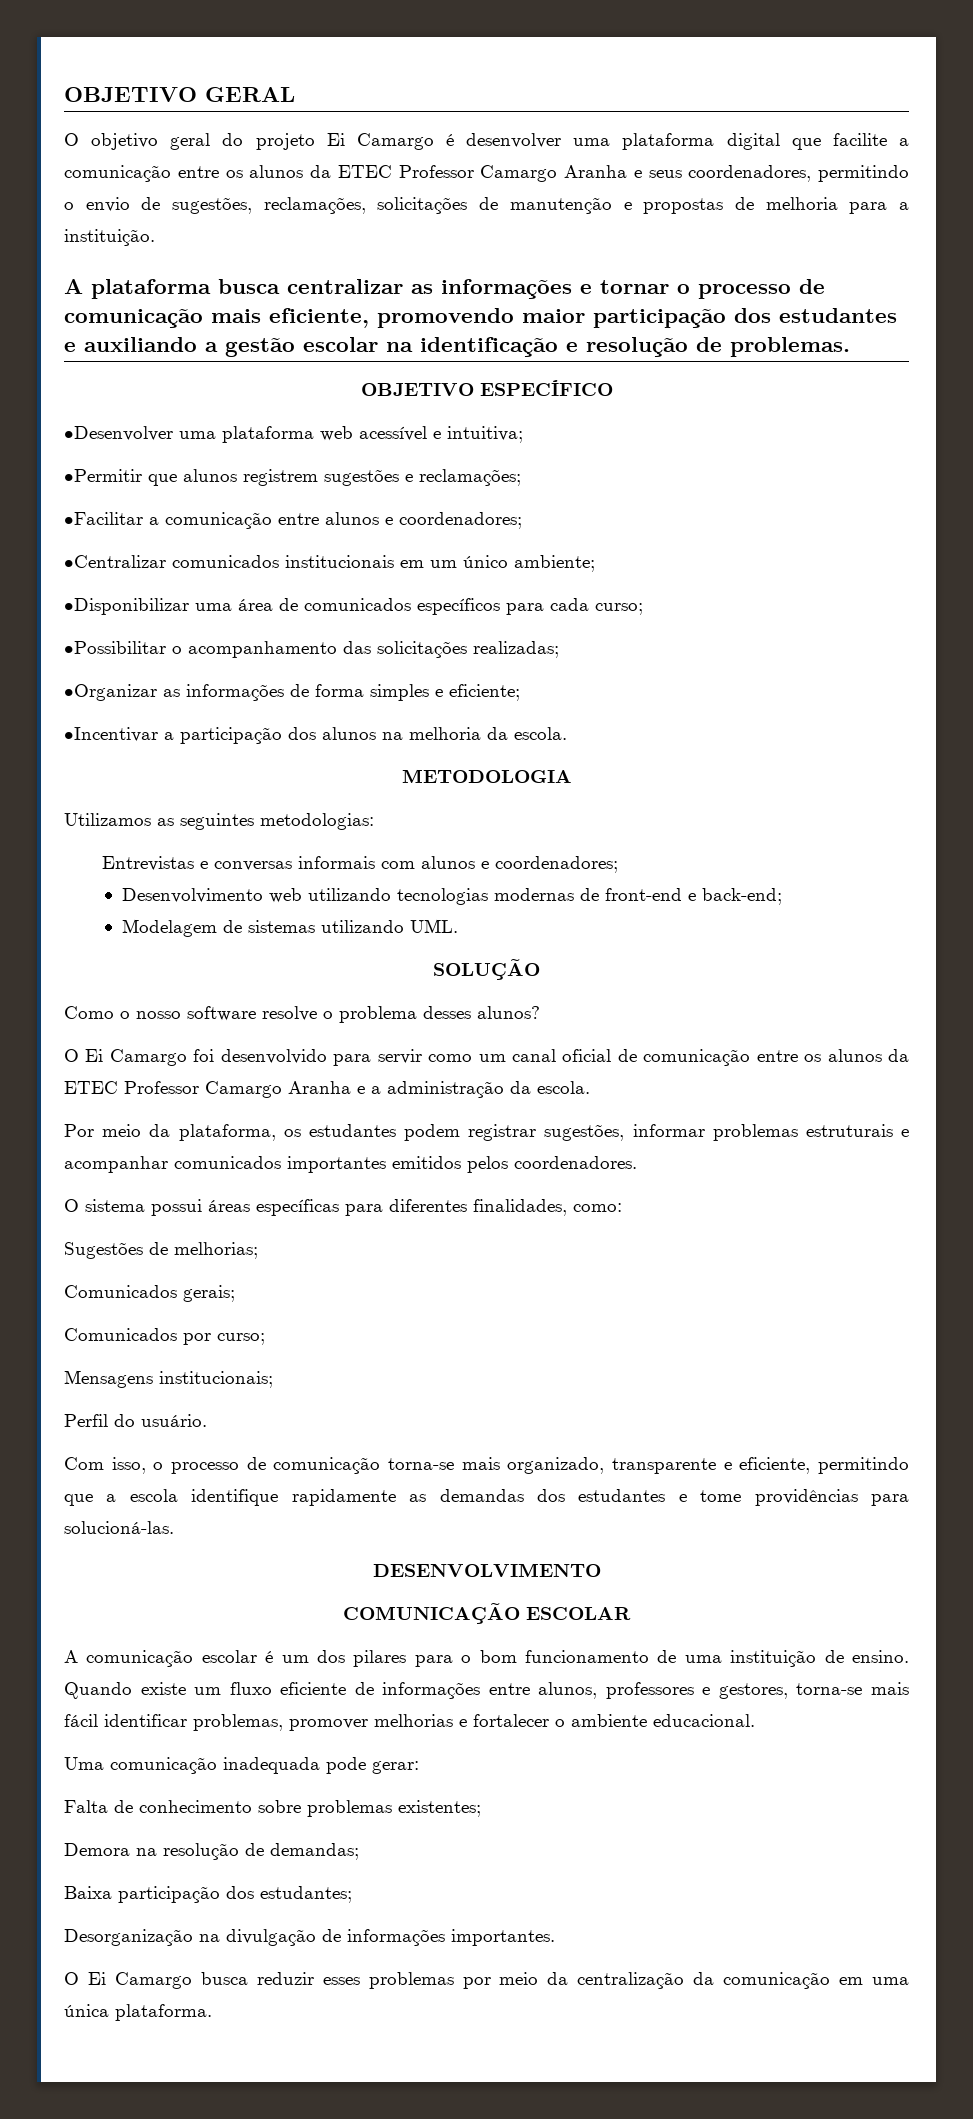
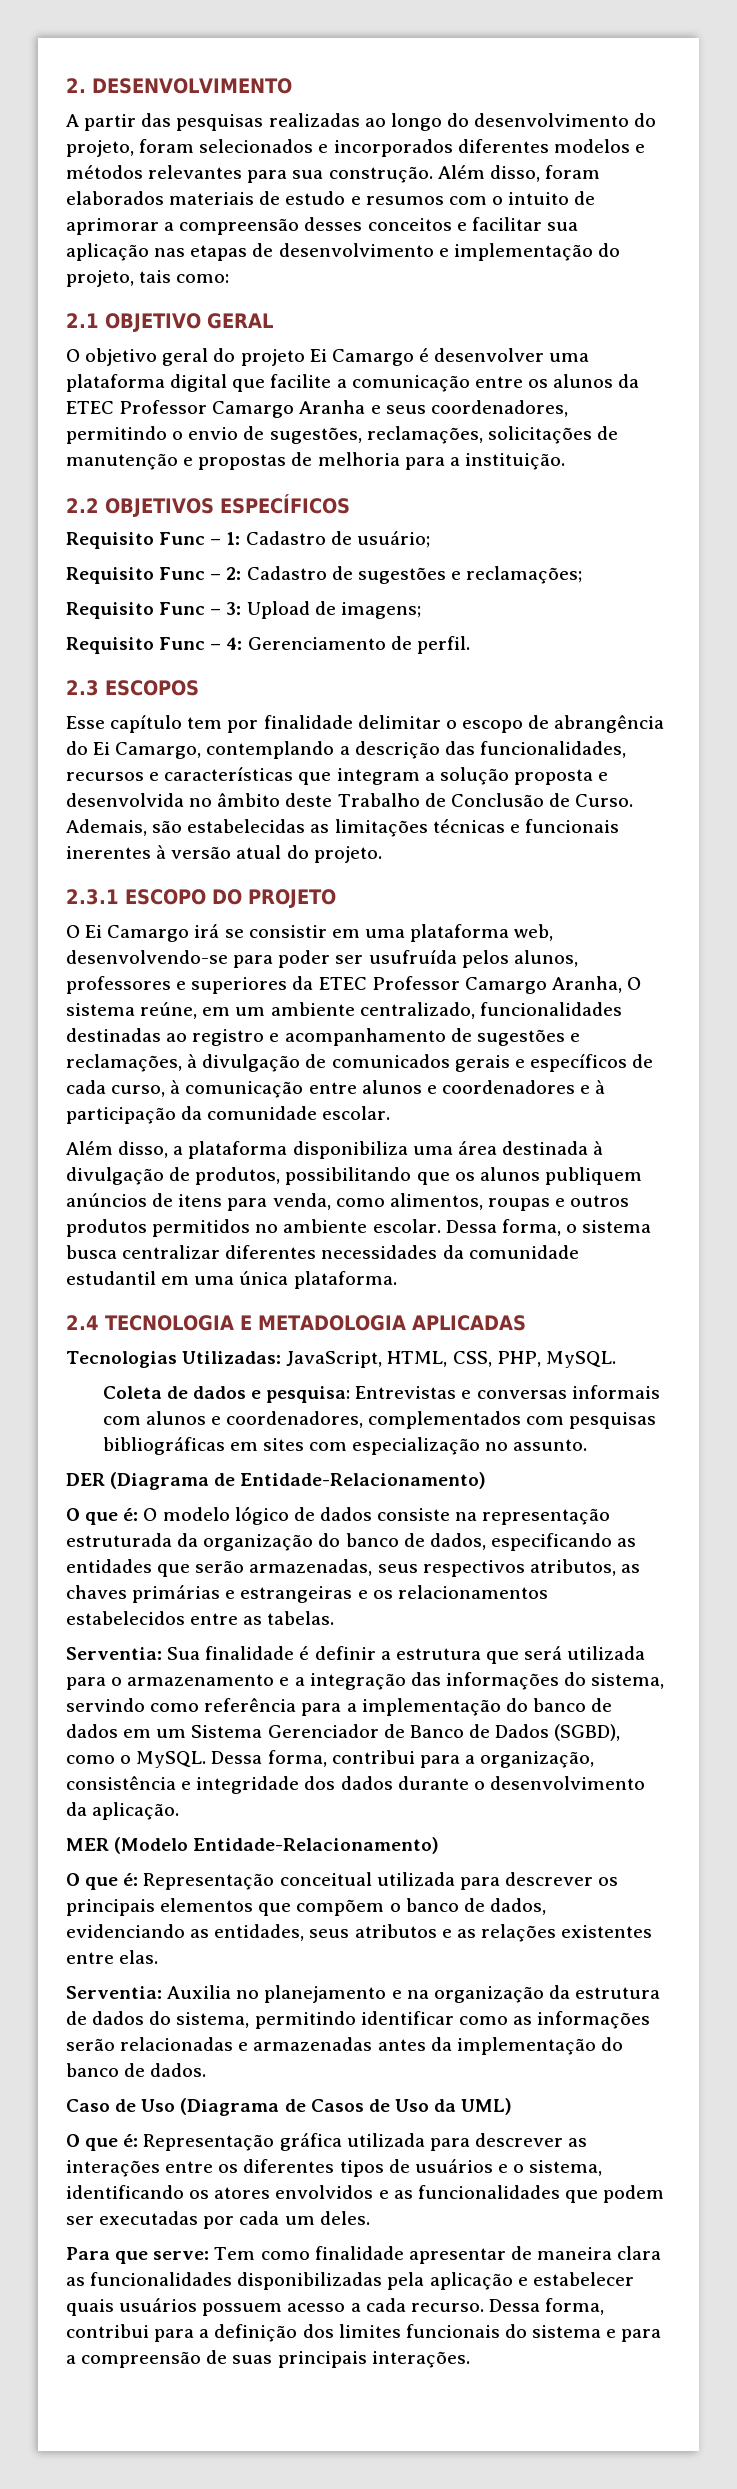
- OBJETIVO GERAL
+ 2. DESENVOLVIMENTO
+ A partir das pesquisas realizadas ao longo do desenvolvimento do projeto, foram selecionados e incorporados diferentes modelos e métodos relevantes para sua construção. Além disso, foram elaborados materiais de estudo e resumos com o intuito de aprimorar a compreensão desses conceitos e facilitar sua aplicação nas etapas de desenvolvimento e implementação do projeto, tais como:
+ 2.1 OBJETIVO GERAL
- A plataforma busca centralizar as informações e tornar o processo de comunicação mais eficiente, promovendo maior participação dos estudantes e auxiliando a gestão escolar na identificação e resolução de problemas.
- OBJETIVO ESPECÍFICO
- •Desenvolver uma plataforma web acessível e intuitiva;
- •Permitir que alunos registrem sugestões e reclamações;
- •Facilitar a comunicação entre alunos e coordenadores;
- •Centralizar comunicados institucionais em um único ambiente;
- •Disponibilizar uma área de comunicados específicos para cada curso;
- •Possibilitar o acompanhamento das solicitações realizadas;
- •Organizar as informações de forma simples e eficiente;
- •Incentivar a participação dos alunos na melhoria da escola.
- METODOLOGIA
- Utilizamos as seguintes metodologias:
- Entrevistas e conversas informais com alunos e coordenadores;
- Desenvolvimento web utilizando tecnologias modernas de front-end e back-end;
- Modelagem de sistemas utilizando UML.
- SOLUÇÃO
- Como o nosso software resolve o problema desses alunos?
- O Ei Camargo foi desenvolvido para servir como um canal oficial de comunicação entre os alunos da ETEC Professor Camargo Aranha e a administração da escola.
- Por meio da plataforma, os estudantes podem registrar sugestões, informar problemas estruturais e acompanhar comunicados importantes emitidos pelos coordenadores.
- O sistema possui áreas específicas para diferentes finalidades, como:
- Sugestões de melhorias;
- Comunicados gerais;
- Comunicados por curso;
- Mensagens institucionais;
- Perfil do usuário.
- Com isso, o processo de comunicação torna-se mais organizado, transparente e eficiente, permitindo que a escola identifique rapidamente as demandas dos estudantes e tome providências para solucioná-las.
- DESENVOLVIMENTO
- COMUNICAÇÃO ESCOLAR
- A comunicação escolar é um dos pilares para o bom funcionamento de uma instituição de ensino. Quando existe um fluxo eficiente de informações entre alunos, professores e gestores, torna-se mais fácil identificar problemas, promover melhorias e fortalecer o ambiente educacional.
- Uma comunicação inadequada pode gerar:
- Falta de conhecimento sobre problemas existentes;
- Demora na resolução de demandas;
- Baixa participação dos estudantes;
- Desorganização na divulgação de informações importantes.
- O Ei Camargo busca reduzir esses problemas por meio da centralização da comunicação em uma única plataforma.
+ 2.2 OBJETIVOS ESPECÍFICOS
+ Requisito Func – 1: Cadastro de usuário;
+ Requisito Func – 2: Cadastro de sugestões e reclamações;
+ Requisito Func – 3: Upload de imagens;
+ Requisito Func – 4: Gerenciamento de perfil.
+ 2.3 ESCOPOS
+ Esse capítulo tem por finalidade delimitar o escopo de abrangência do Ei Camargo, contemplando a descrição das funcionalidades, recursos e características que integram a solução proposta e desenvolvida no âmbito deste Trabalho de Conclusão de Curso. Ademais, são estabelecidas as limitações técnicas e funcionais inerentes à versão atual do projeto.
+ 2.3.1 ESCOPO DO PROJETO
+ O Ei Camargo irá se consistir em uma plataforma web, desenvolvendo-se para poder ser usufruída pelos alunos, professores e superiores da ETEC Professor Camargo Aranha, O sistema reúne, em um ambiente centralizado, funcionalidades destinadas ao registro e acompanhamento de sugestões e reclamações, à divulgação de comunicados gerais e específicos de cada curso, à comunicação entre alunos e coordenadores e à participação da comunidade escolar.
+ Além disso, a plataforma disponibiliza uma área destinada à divulgação de produtos, possibilitando que os alunos publiquem anúncios de itens para venda, como alimentos, roupas e outros produtos permitidos no ambiente escolar. Dessa forma, o sistema busca centralizar diferentes necessidades da comunidade estudantil em uma única plataforma.
+ 2.4 TECNOLOGIA E METADOLOGIA APLICADAS
+ Tecnologias Utilizadas: JavaScript, HTML, CSS, PHP, MySQL.
+ Coleta de dados e pesquisa: Entrevistas e conversas informais com alunos e coordenadores, complementados com pesquisas bibliográficas em sites com especialização no assunto.
+ DER (Diagrama de Entidade-Relacionamento)
+ O que é: O modelo lógico de dados consiste na representação estruturada da organização do banco de dados, especificando as entidades que serão armazenadas, seus respectivos atributos, as chaves primárias e estrangeiras e os relacionamentos estabelecidos entre as tabelas.
+ Serventia: Sua finalidade é definir a estrutura que será utilizada para o armazenamento e a integração das informações do sistema, servindo como referência para a implementação do banco de dados em um Sistema Gerenciador de Banco de Dados (SGBD), como o MySQL. Dessa forma, contribui para a organização, consistência e integridade dos dados durante o desenvolvimento da aplicação.
+ MER (Modelo Entidade-Relacionamento)
+ O que é: Representação conceitual utilizada para descrever os principais elementos que compõem o banco de dados, evidenciando as entidades, seus atributos e as relações existentes entre elas.
+ Serventia: Auxilia no planejamento e na organização da estrutura de dados do sistema, permitindo identificar como as informações serão relacionadas e armazenadas antes da implementação do banco de dados.
+ Caso de Uso (Diagrama de Casos de Uso da UML)
+ O que é: Representação gráfica utilizada para descrever as interações entre os diferentes tipos de usuários e o sistema, identificando os atores envolvidos e as funcionalidades que podem ser executadas por cada um deles.
+ Para que serve: Tem como finalidade apresentar de maneira clara as funcionalidades disponibilizadas pela aplicação e estabelecer quais usuários possuem acesso a cada recurso. Dessa forma, contribui para a definição dos limites funcionais do sistema e para a compreensão de suas principais interações.

